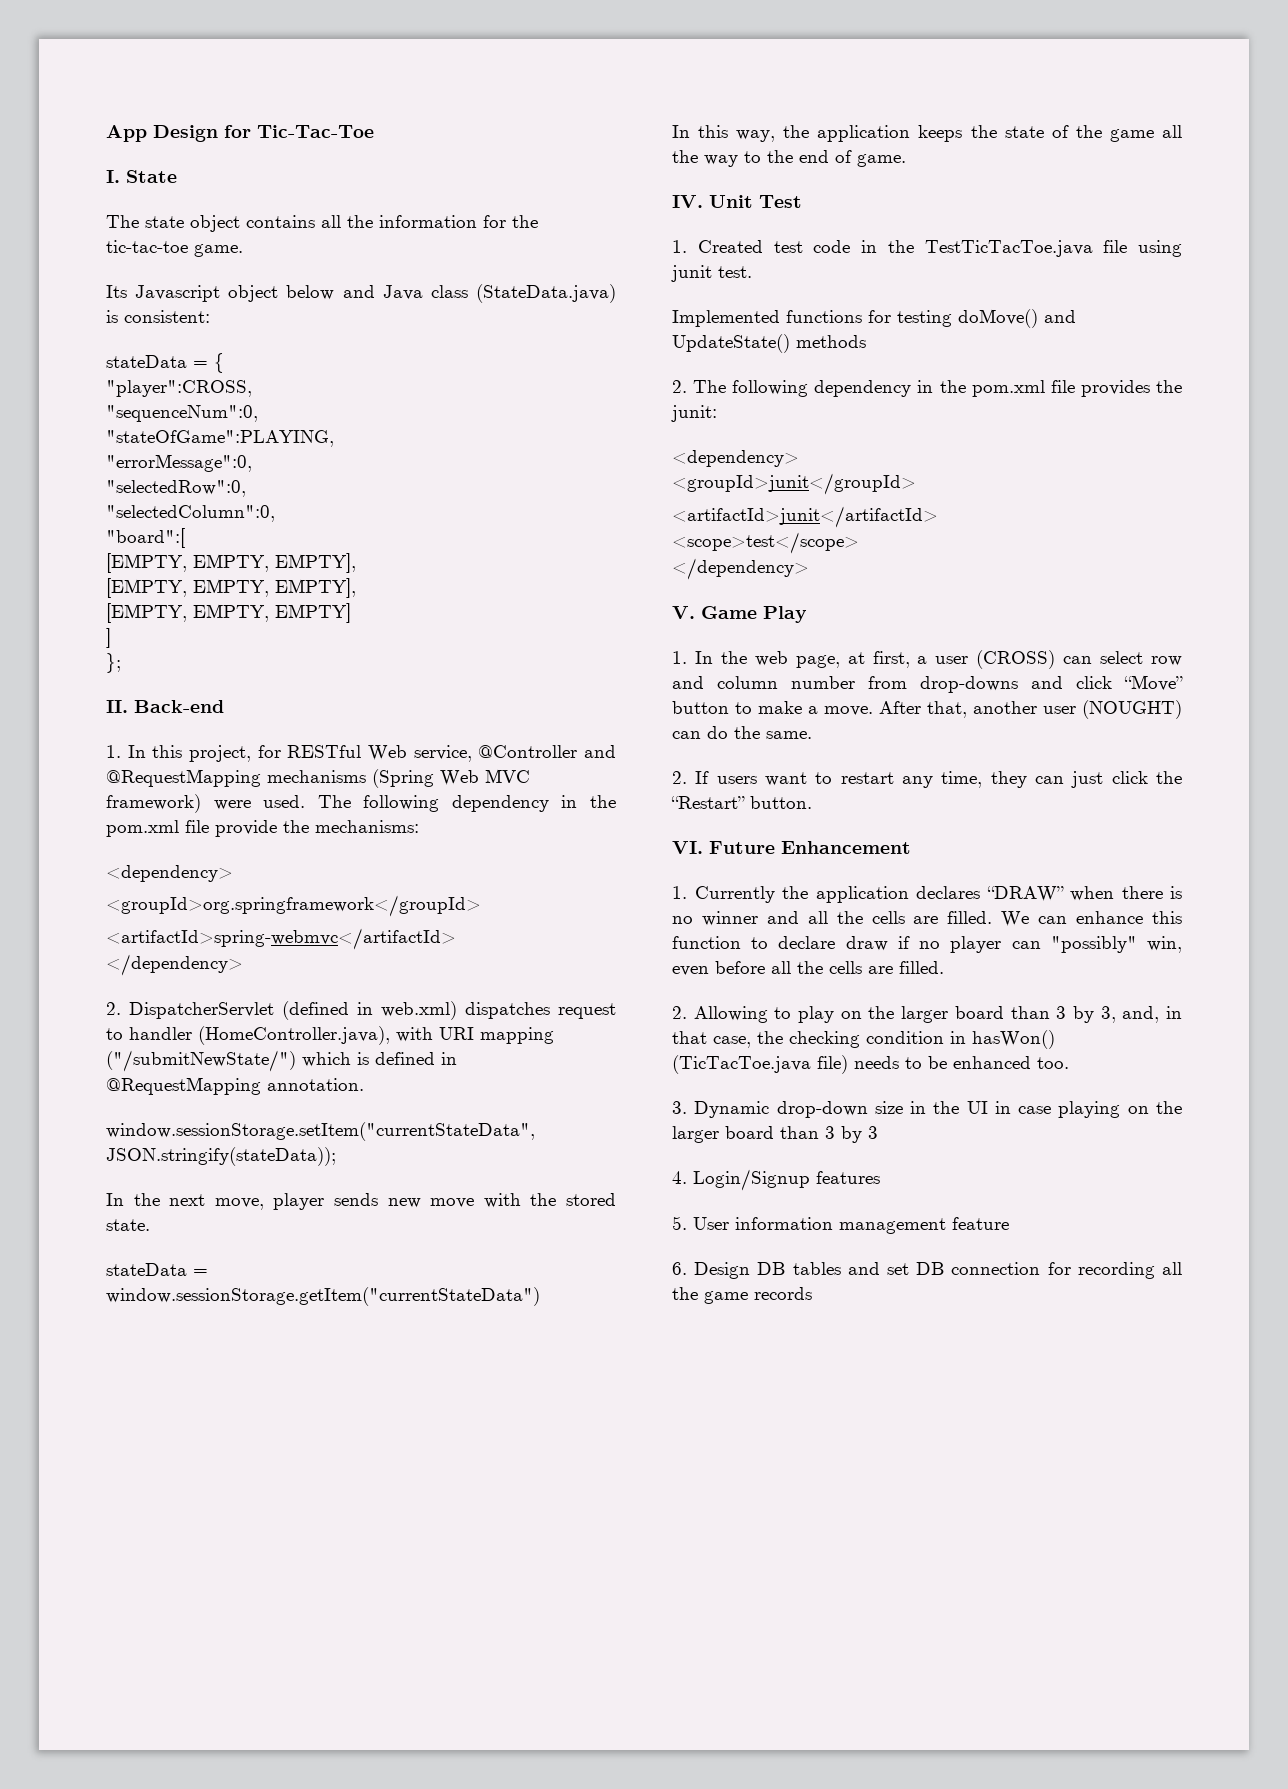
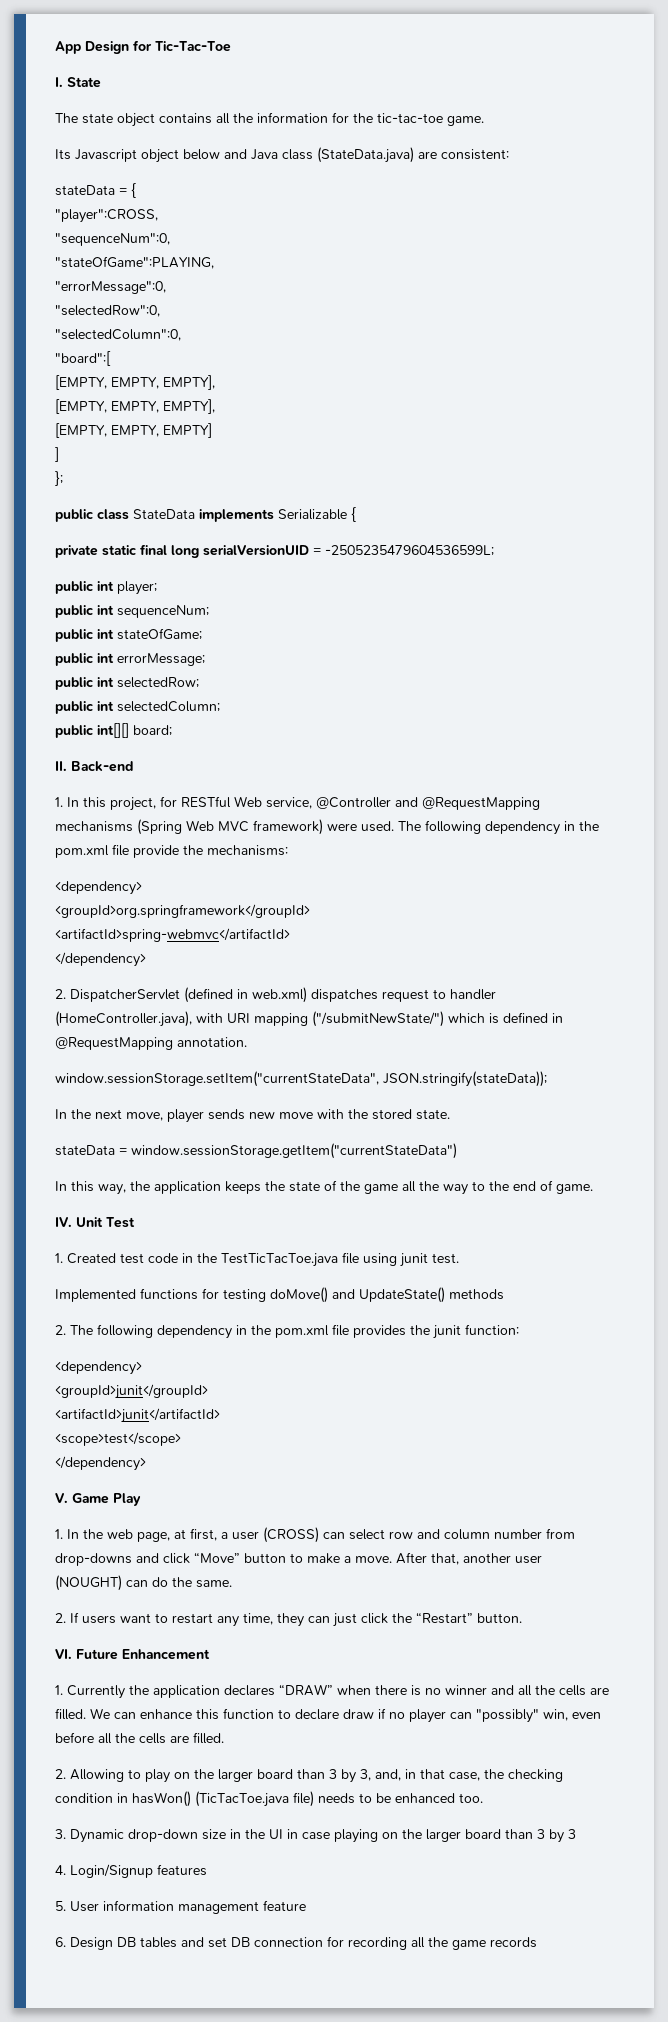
- Its Javascript object below and Java class (StateData.java) is consistent:
+ Its Javascript object below and Java class (StateData.java) are consistent:
+ public class StateData implements Serializable {
+ private static final long serialVersionUID = -2505235479604536599L;
+ public int player;
+ public int sequenceNum;
+ public int stateOfGame;
+ public int errorMessage;
+ public int selectedRow;
+ public int selectedColumn;
+ public int[][] board;
- 2. The following dependency in the pom.xml file provides the junit:
+ 2. The following dependency in the pom.xml file provides the junit function:

